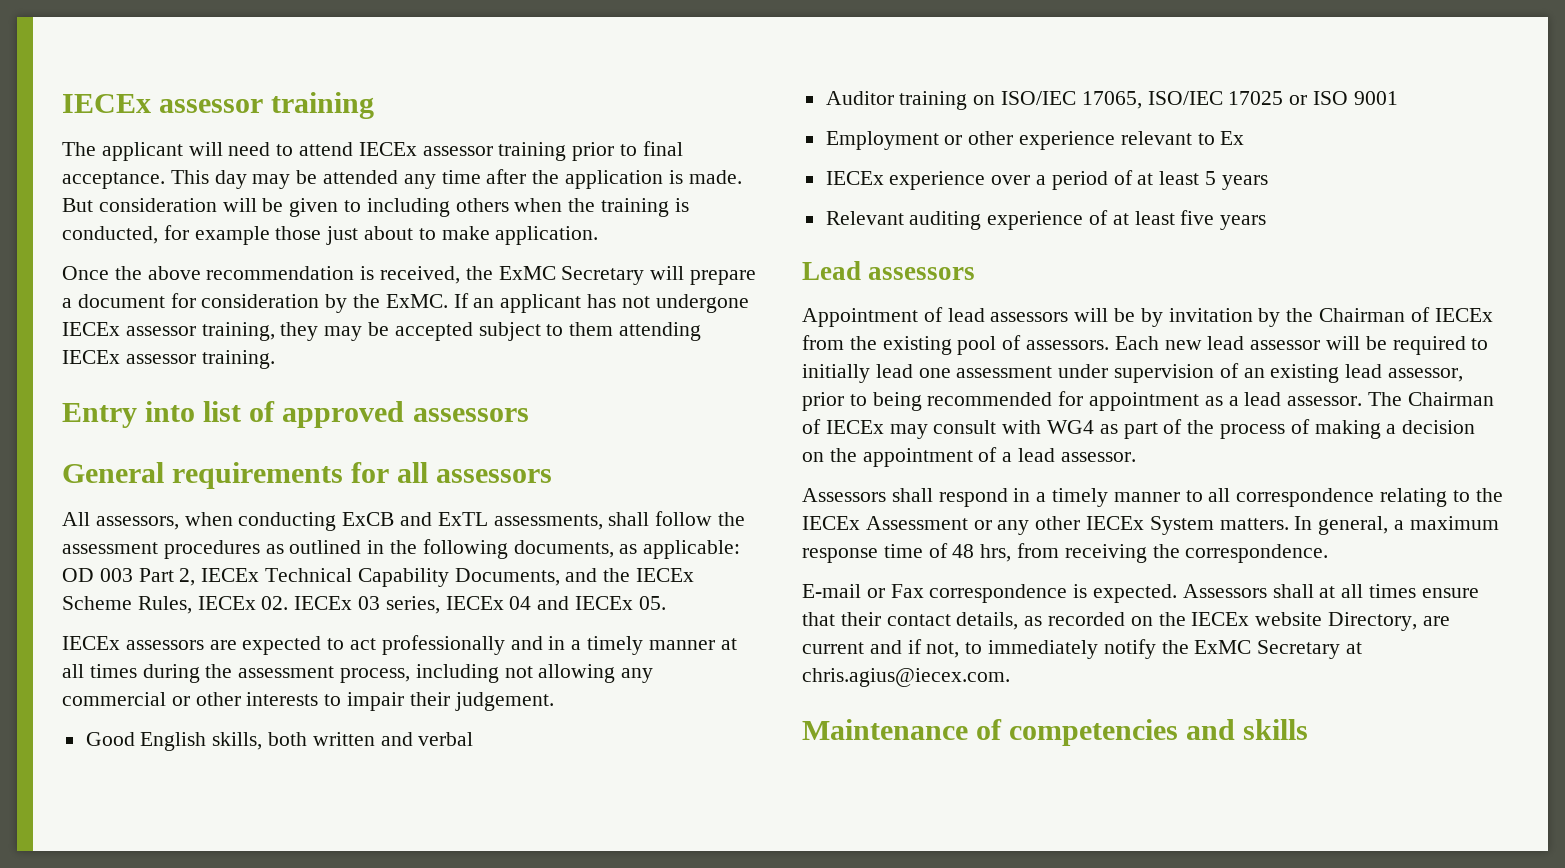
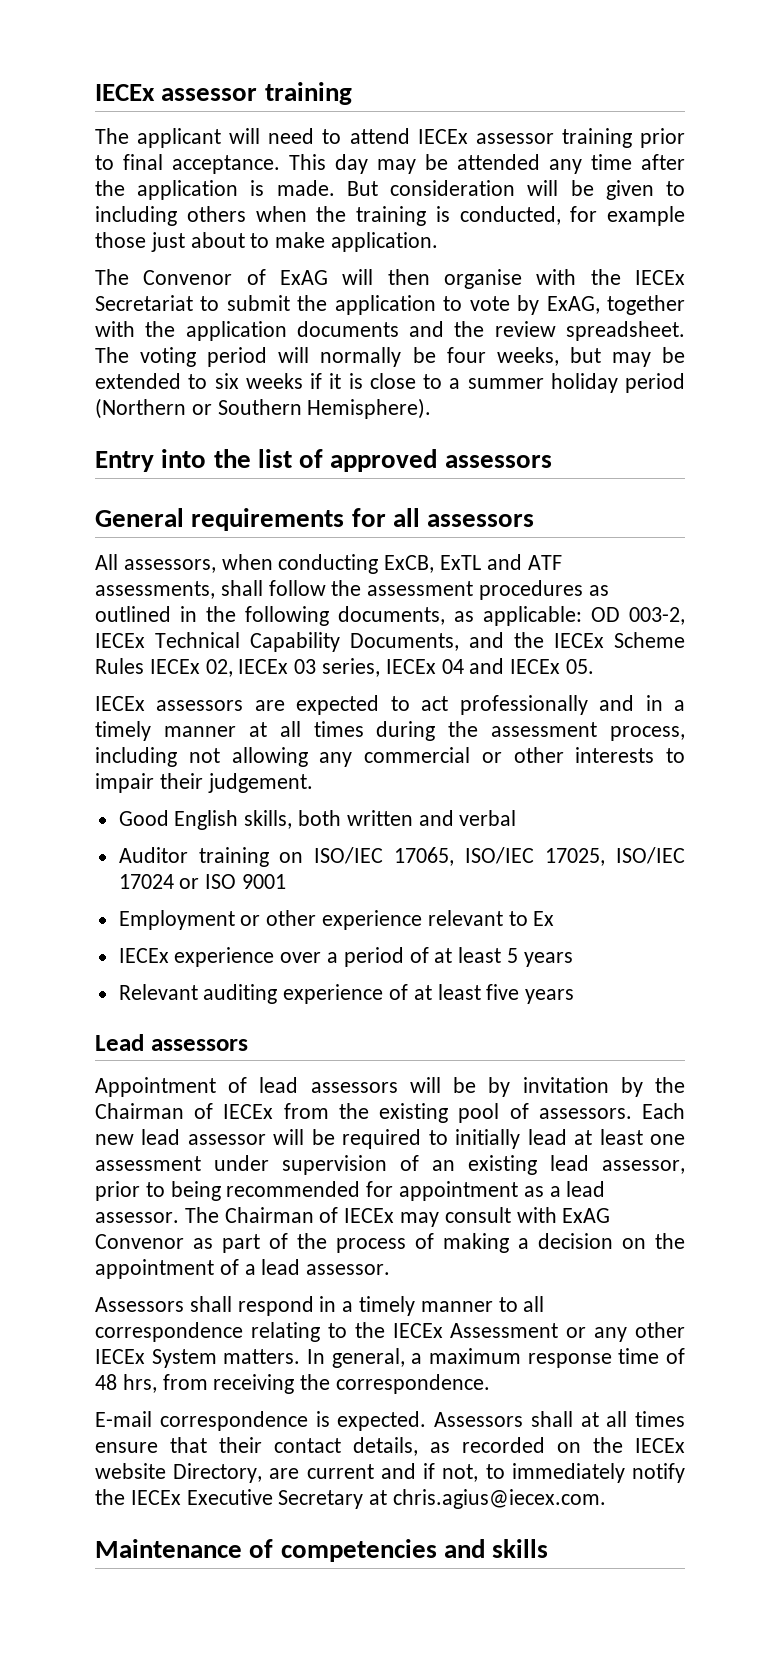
- Once the above recommendation is received, the ExMC Secretary will prepare a document for consideration by the ExMC. If an applicant has not undergone IECEx assessor training, they may be accepted subject to them attending IECEx assessor training.
+ The Convenor of ExAG will then organise with the IECEx Secretariat to submit the application to vote by ExAG, together with the application documents and the review spreadsheet. The voting period will normally be four weeks, but may be extended to six weeks if it is close to a summer holiday period (Northern or Southern Hemisphere).
- Entry into list of approved assessors
+ Entry into the list of approved assessors
- All assessors, when conducting ExCB and ExTL assessments, shall follow the assessment procedures as outlined in the following documents, as applicable: OD 003 Part 2, IECEx Technical Capability Documents, and the IECEx Scheme Rules, IECEx 02. IECEx 03 series, IECEx 04 and IECEx 05.
+ All assessors, when conducting ExCB, ExTL and ATF assessments, shall follow the assessment procedures as outlined in the following documents, as applicable: OD 003-2, IECEx Technical Capability Documents, and the IECEx Scheme Rules IECEx 02, IECEx 03 series, IECEx 04 and IECEx 05.
- Auditor training on ISO/IEC 17065, ISO/IEC 17025 or ISO 9001
+ Auditor training on ISO/IEC 17065, ISO/IEC 17025, ISO/IEC 17024 or ISO 9001
- Each new lead assessor will be required to initially lead one assessment under supervision of an existing lead assessor, prior to being recommended for appointment as a lead assessor.
+ Each new lead assessor will be required to initially lead at least one assessment under supervision of an existing lead assessor, prior to being recommended for appointment as a lead assessor.
- The Chairman of IECEx may consult with WG4 as part of the process of making a decision on the appointment of a lead assessor.
+ The Chairman of IECEx may consult with ExAG Convenor as part of the process of making a decision on the appointment of a lead assessor.
- E-mail or Fax correspondence is expected.
+ E-mail correspondence is expected.
- Assessors shall at all times ensure that their contact details, as recorded on the IECEx website Directory, are current and if not, to immediately notify the ExMC Secretary at chris.agius@iecex.com.
+ Assessors shall at all times ensure that their contact details, as recorded on the IECEx website Directory, are current and if not, to immediately notify the IECEx Executive Secretary at chris.agius@iecex.com.

